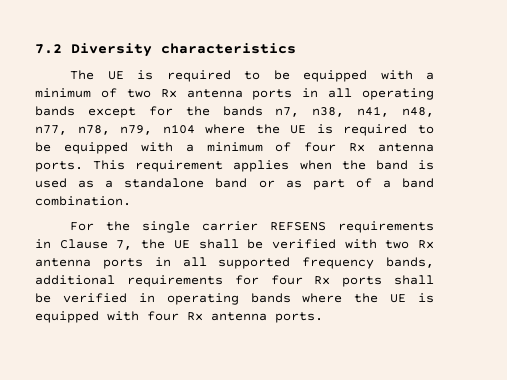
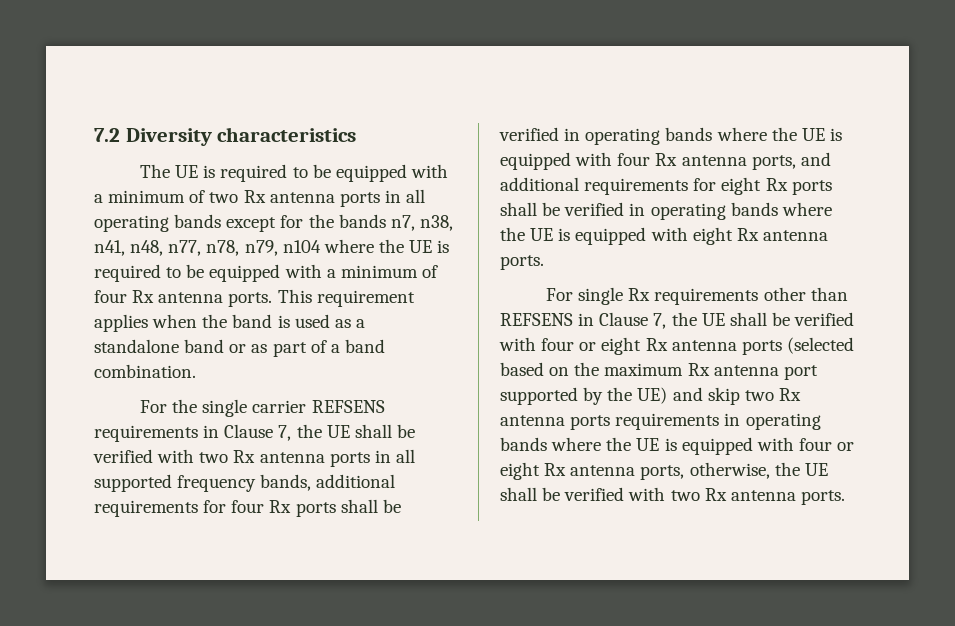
- For the single carrier REFSENS requirements in Clause 7, the UE shall be verified with two Rx antenna ports in all supported frequency bands, additional requirements for four Rx ports shall be verified in operating bands where the UE is equipped with four Rx antenna ports.
+ For the single carrier REFSENS requirements in Clause 7, the UE shall be verified with two Rx antenna ports in all supported frequency bands, additional requirements for four Rx ports shall be verified in operating bands where the UE is equipped with four Rx antenna ports, and additional requirements for eight Rx ports shall be verified in operating bands where the UE is equipped with eight Rx antenna ports.
+ For single Rx requirements other than REFSENS in Clause 7, the UE shall be verified with four or eight Rx antenna ports (selected based on the maximum Rx antenna port supported by the UE) and skip two Rx antenna ports requirements in operating bands where the UE is equipped with four or eight Rx antenna ports, otherwise, the UE shall be verified with two Rx antenna ports.

